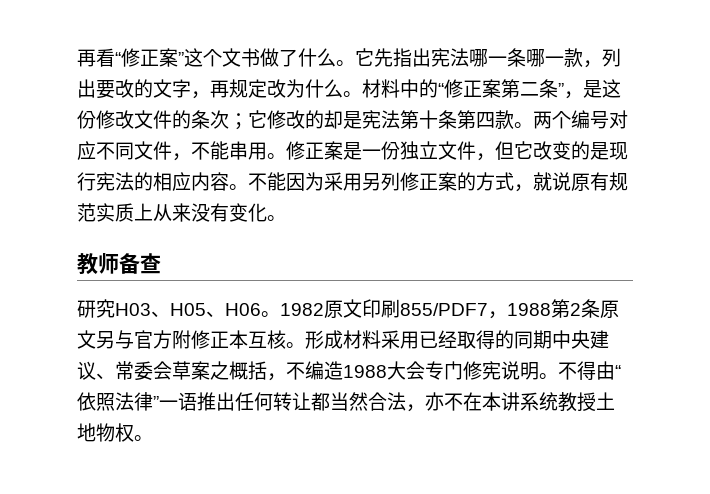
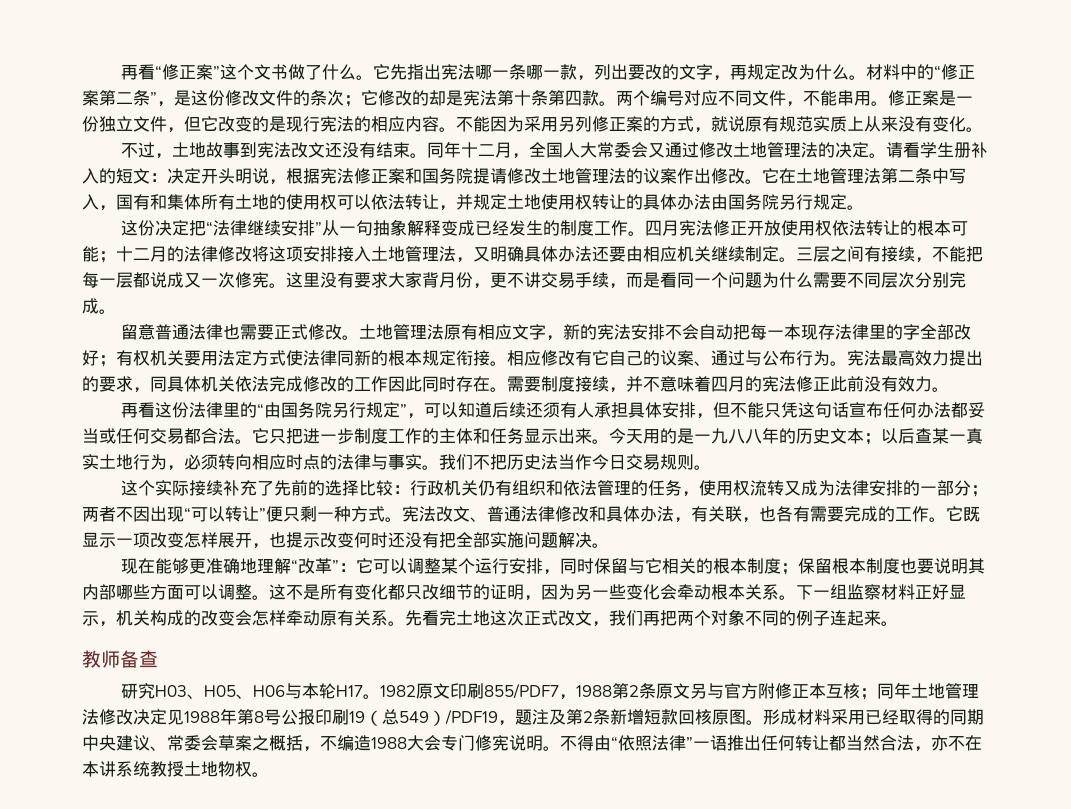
+ 不过，土地故事到宪法改文还没有结束。同年十二月，全国人大常委会又通过修改土地管理法的决定。请看学生册补入的短文：决定开头明说，根据宪法修正案和国务院提请修改土地管理法的议案作出修改。它在土地管理法第二条中写入，国有和集体所有土地的使用权可以依法转让，并规定土地使用权转让的具体办法由国务院另行规定。
+ 这份决定把“法律继续安排”从一句抽象解释变成已经发生的制度工作。四月宪法修正开放使用权依法转让的根本可能；十二月的法律修改将这项安排接入土地管理法，又明确具体办法还要由相应机关继续制定。三层之间有接续，不能把每一层都说成又一次修宪。这里没有要求大家背月份，更不讲交易手续，而是看同一个问题为什么需要不同层次分别完成。
+ 留意普通法律也需要正式修改。土地管理法原有相应文字，新的宪法安排不会自动把每一本现存法律里的字全部改好；有权机关要用法定方式使法律同新的根本规定衔接。相应修改有它自己的议案、通过与公布行为。宪法最高效力提出的要求，同具体机关依法完成修改的工作因此同时存在。需要制度接续，并不意味着四月的宪法修正此前没有效力。
+ 再看这份法律里的“由国务院另行规定”，可以知道后续还须有人承担具体安排，但不能只凭这句话宣布任何办法都妥当或任何交易都合法。它只把进一步制度工作的主体和任务显示出来。今天用的是一九八八年的历史文本；以后查某一真实土地行为，必须转向相应时点的法律与事实。我们不把历史法当作今日交易规则。
+ 这个实际接续补充了先前的选择比较：行政机关仍有组织和依法管理的任务，使用权流转又成为法律安排的一部分；两者不因出现“可以转让”便只剩一种方式。宪法改文、普通法律修改和具体办法，有关联，也各有需要完成的工作。它既显示一项改变怎样展开，也提示改变何时还没有把全部实施问题解决。
+ 现在能够更准确地理解“改革”：它可以调整某个运行安排，同时保留与它相关的根本制度；保留根本制度也要说明其内部哪些方面可以调整。这不是所有变化都只改细节的证明，因为另一些变化会牵动根本关系。下一组监察材料正好显示，机关构成的改变会怎样牵动原有关系。先看完土地这次正式改文，我们再把两个对象不同的例子连起来。
- 研究H03、H05、H06。
+ 研究H03、H05、H06与本轮H17。
- 1982原文印刷855/PDF7，1988第2条原文另与官方附修正本互核。
+ 1982原文印刷855/PDF7，1988第2条原文另与官方附修正本互核；同年土地管理法修改决定见1988年第8号公报印刷19（总549）/PDF19，题注及第2条新增短款回核原图。

